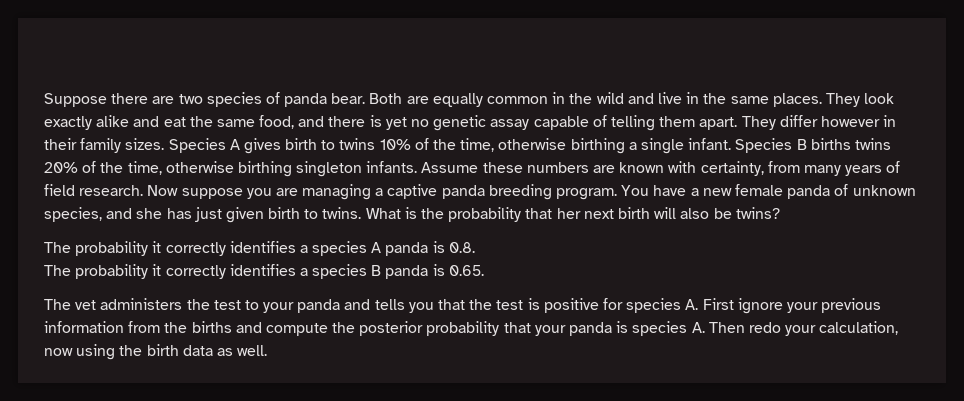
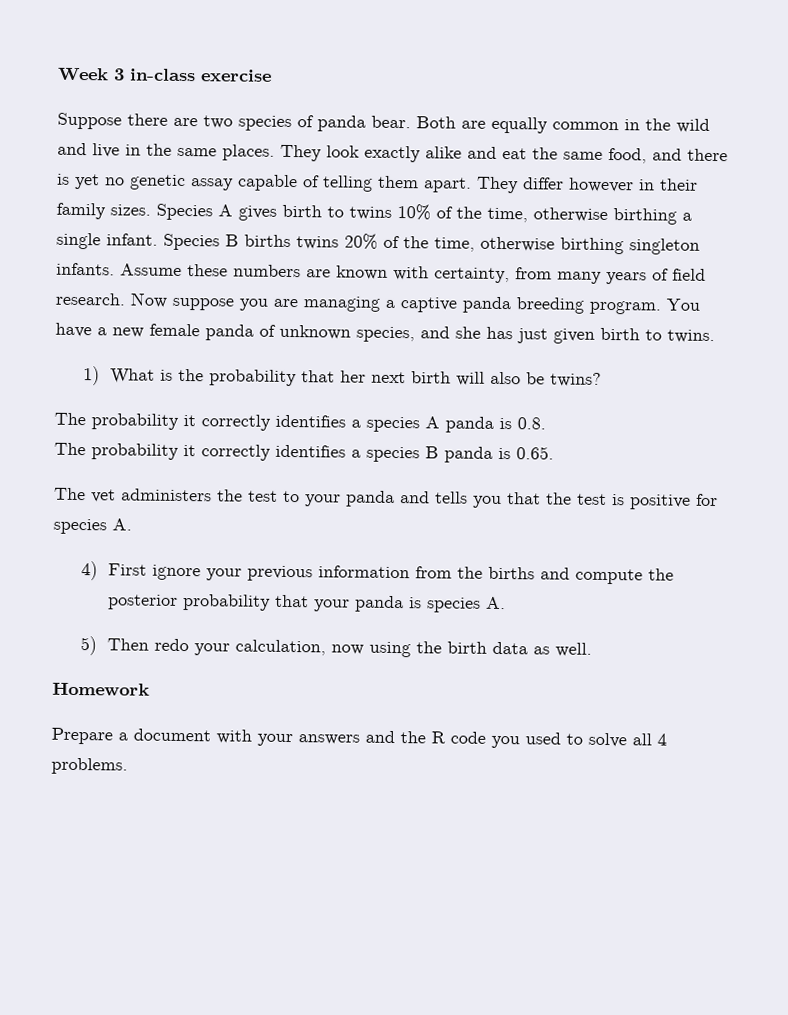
+ Week 3 in-class exercise
- You have a new female panda of unknown species, and she has just given birth to twins. What is the probability that her next birth will also be twins?
+ You have a new female panda of unknown species, and she has just given birth to twins.
+ 1) What is the probability that her next birth will also be twins?
- The vet administers the test to your panda and tells you that the test is positive for species A. First ignore your previous information from the births and compute the posterior probability that your panda is species A. Then redo your calculation, now using the birth data as well.
+ The vet administers the test to your panda and tells you that the test is positive for species A.
+ 4) First ignore your previous information from the births and compute the posterior probability that your panda is species A.
+ 5) Then redo your calculation, now using the birth data as well.
+ Homework
+ Prepare a document with your answers and the R code you used to solve all 4 problems.

